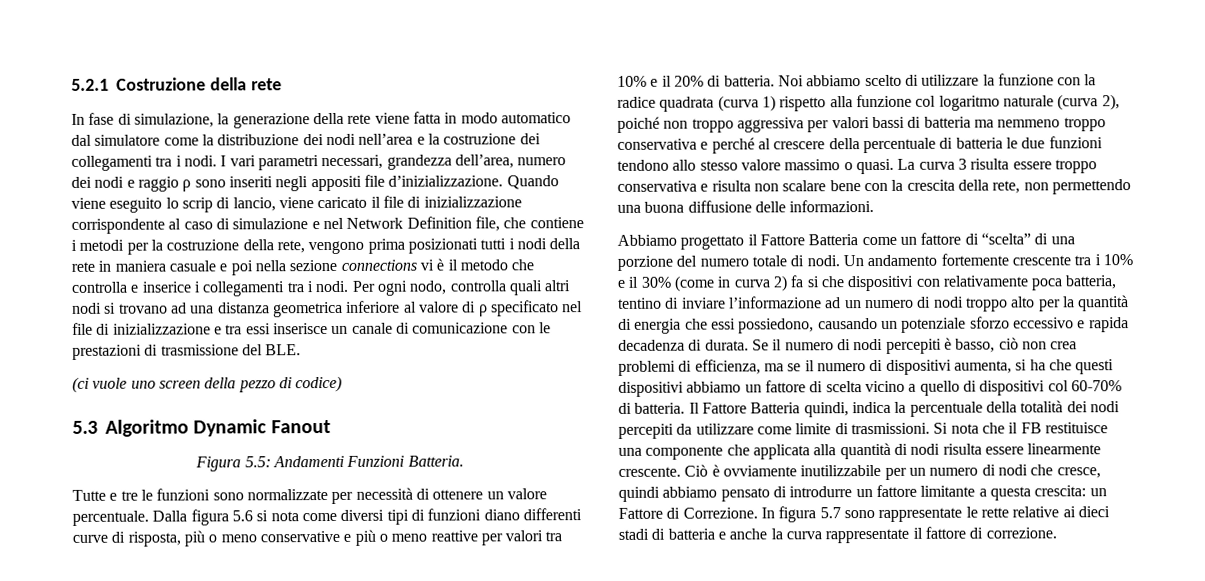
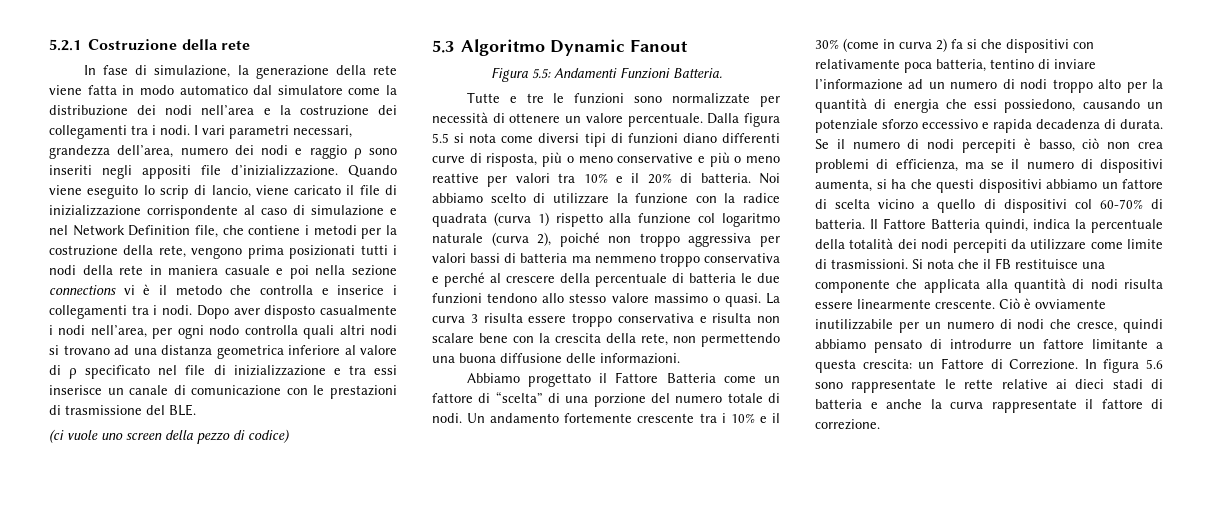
- Per ogni nodo, controlla quali altri nodi si trovano ad una distanza geometrica inferiore al valore di ρ specificato nel file di inizializzazione e tra essi inserisce un canale di comunicazione con le prestazioni di trasmissione del BLE.
+ Dopo aver disposto casualmente i nodi nell’area, per ogni nodo controlla quali altri nodi si trovano ad una distanza geometrica inferiore al valore di ρ specificato nel file di inizializzazione e tra essi inserisce un canale di comunicazione con le prestazioni di trasmissione del BLE.
- Dalla figura 5.6 si nota come diversi tipi di funzioni diano differenti curve di risposta, più o meno conservative e più o meno reattive per valori tra 10% e il 20% di batteria.
+ Dalla figura 5.5 si nota come diversi tipi di funzioni diano differenti curve di risposta, più o meno conservative e più o meno reattive per valori tra 10% e il 20% di batteria.
- In figura 5.7 sono rappresentate le rette relative ai dieci stadi di batteria e anche la curva rappresentate il fattore di correzione.
+ In figura 5.6 sono rappresentate le rette relative ai dieci stadi di batteria e anche la curva rappresentate il fattore di correzione.

